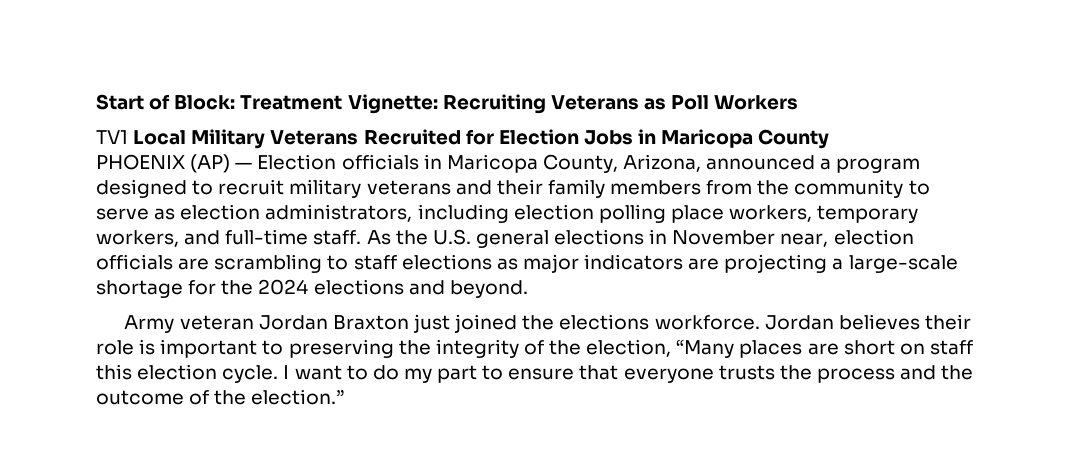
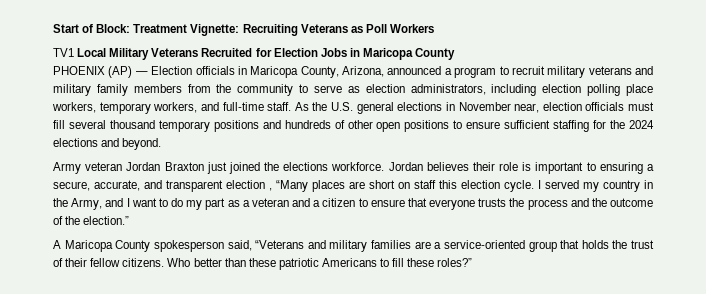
- PHOENIX (AP) — Election officials in Maricopa County, Arizona, announced a program designed to recruit military veterans and their family members from the community to serve as election administrators, including election polling place workers, temporary workers, and full-time staff.
+ PHOENIX (AP) — Election officials in Maricopa County, Arizona, announced a program to recruit military veterans and military family members from the community to serve as election administrators, including election polling place workers, temporary workers, and full-time staff.
- As the U.S. general elections in November near, election officials are scrambling to staff elections as major indicators are projecting a large-scale shortage for the 2024 elections and beyond.
+ As the U.S. general elections in November near, election officials must fill several thousand temporary positions and hundreds of other open positions to ensure sufficient staffing for the 2024 elections and beyond.
- Jordan believes their role is important to preserving the integrity of the election, “Many places are short on staff this election cycle.
+ Jordan believes their role is important to ensuring a secure, accurate, and transparent election , “Many places are short on staff this election cycle.
- I want to do my part to ensure that everyone trusts the process and the outcome of the election.”
+ I served my country in the Army, and I want to do my part as a veteran and a citizen to ensure that everyone trusts the process and the outcome of the election.”
+ A Maricopa County spokesperson said, “Veterans and military families are a service-oriented group that holds the trust of their fellow citizens. Who better than these patriotic Americans to fill these roles?”

